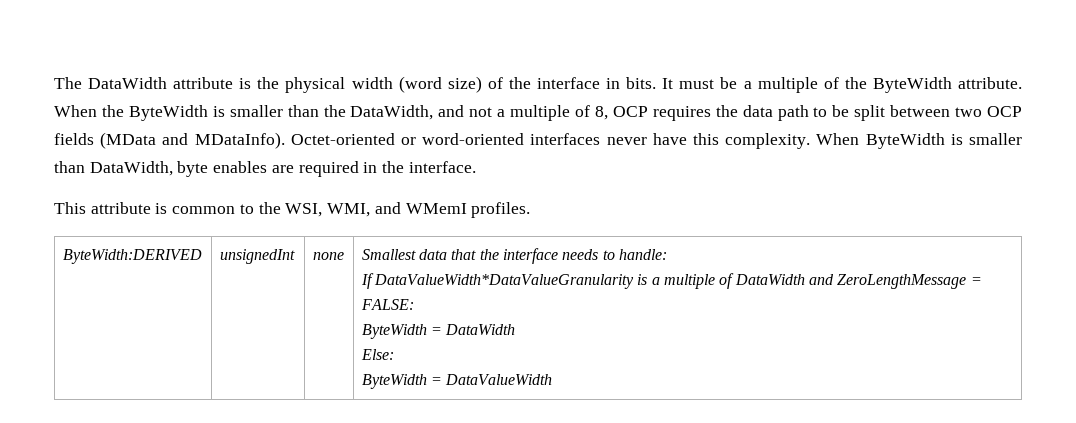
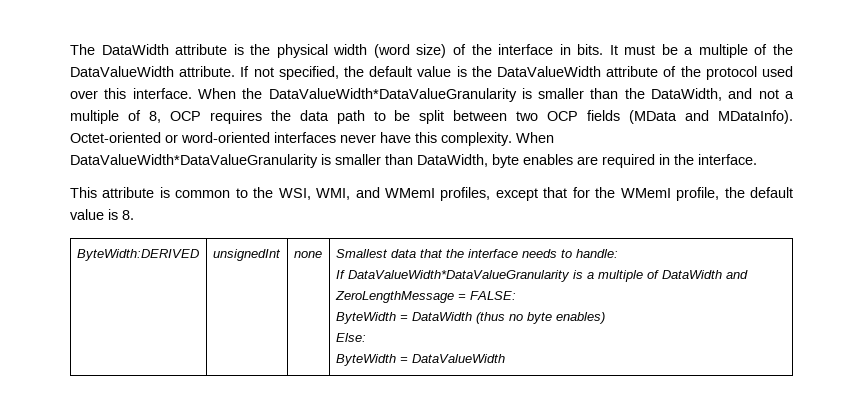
- It must be a multiple of the ByteWidth attribute.
+ It must be a multiple of the DataValueWidth attribute. If not specified, the default value is the DataValueWidth attribute of the protocol used over this interface.
- When the ByteWidth is smaller than the DataWidth, and not a multiple of 8, OCP requires the data path to be split between two OCP fields (MData and MDataInfo).
+ When the DataValueWidth*DataValueGranularity is smaller than the DataWidth, and not a multiple of 8, OCP requires the data path to be split between two OCP fields (MData and MDataInfo).
- When ByteWidth is smaller than DataWidth, byte enables are required in the interface.
+ When DataValueWidth*DataValueGranularity is smaller than DataWidth, byte enables are required in the interface.
- This attribute is common to the WSI, WMI, and WMemI profiles.
+ This attribute is common to the WSI, WMI, and WMemI profiles, except that for the WMemI profile, the default value is 8.
  ByteWidth:DERIVED | unsignedInt | none | Smallest data that the interface needs to handle:
  If DataValueWidth*DataValueGranularity is a multiple of DataWidth and ZeroLengthMessage = FALSE:
- ByteWidth = DataWidth
+ ByteWidth = DataWidth (thus no byte enables)

